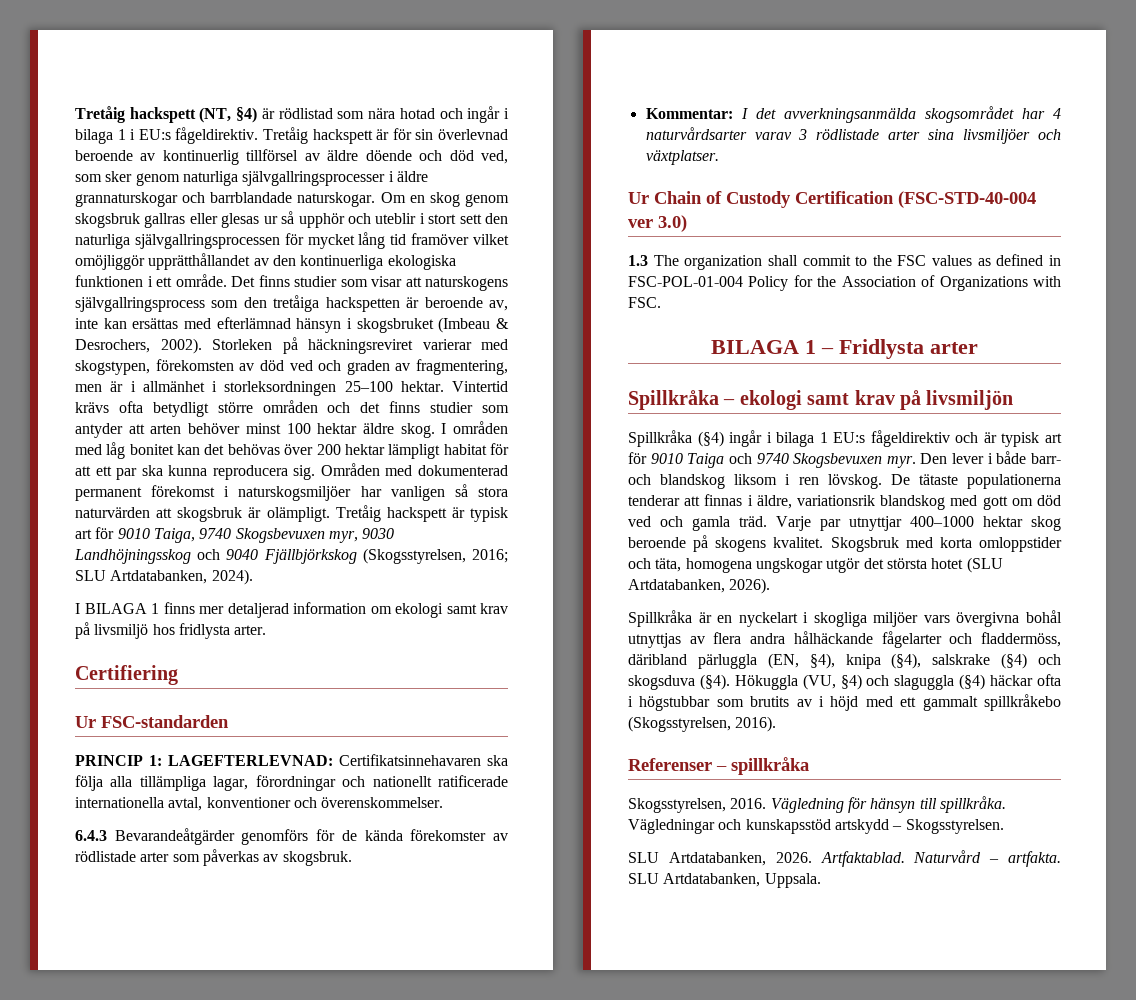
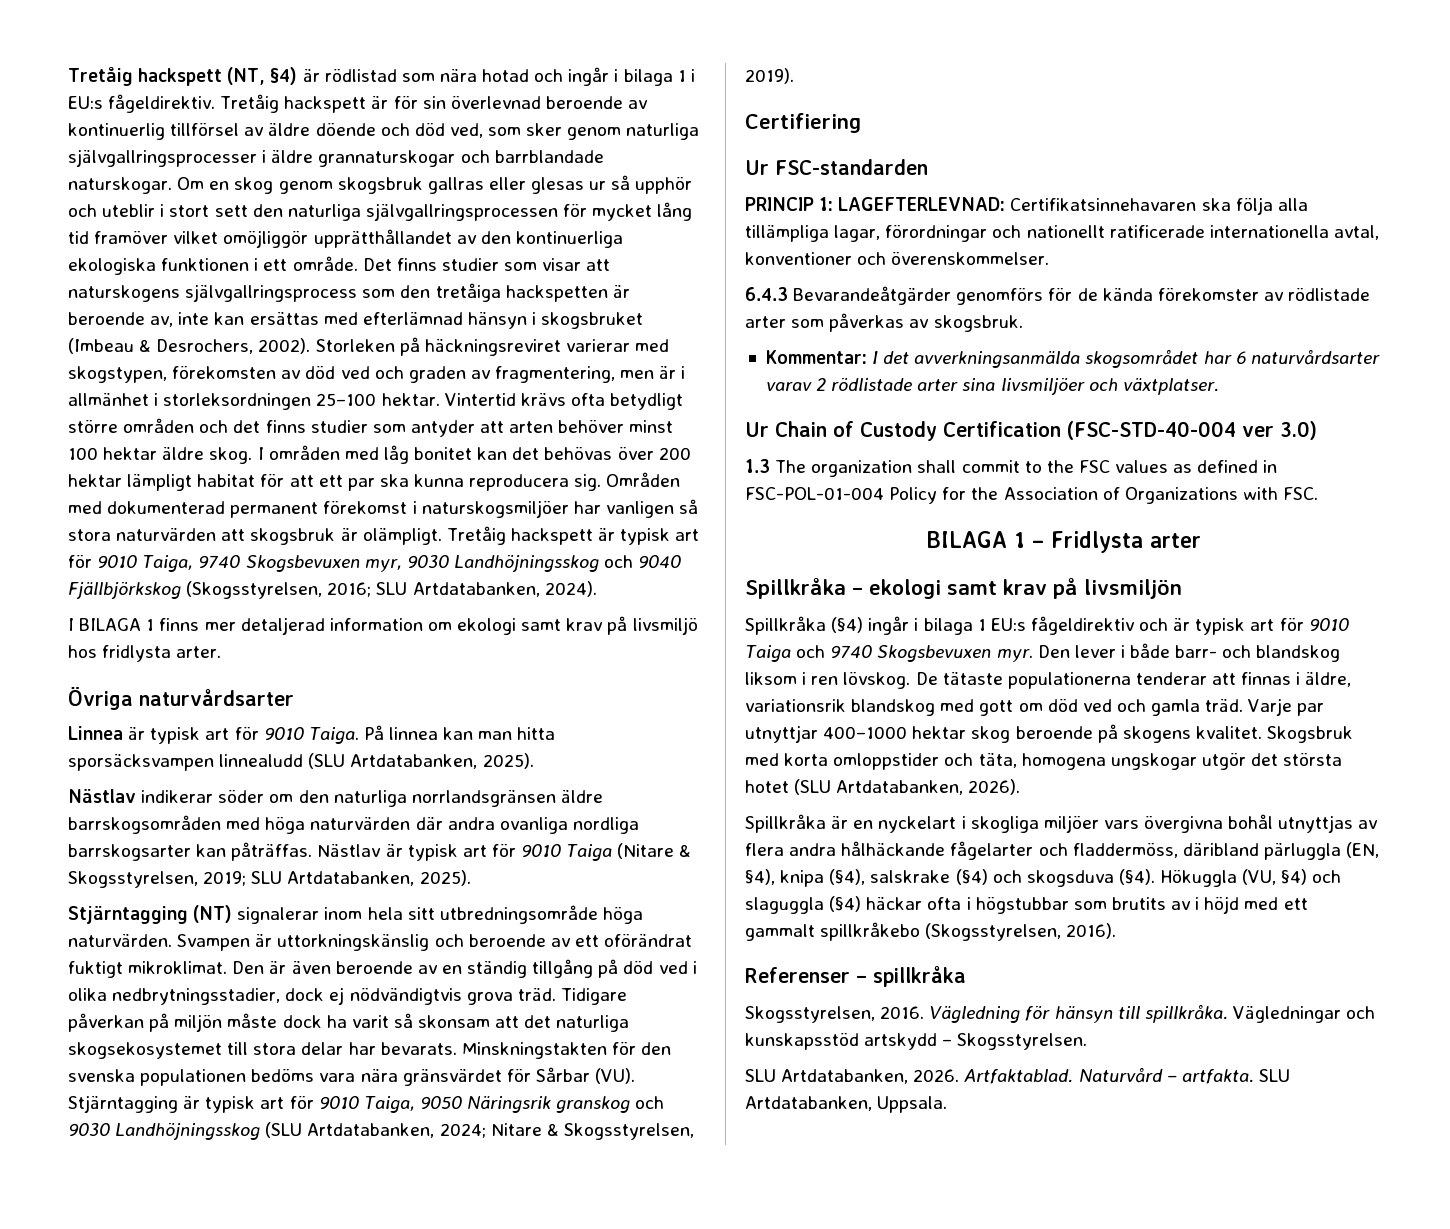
+ Övriga naturvårdsarter
+ Linnea är typisk art för 9010 Taiga. På linnea kan man hitta sporsäcksvampen linnealudd (SLU Artdatabanken, 2025).
+ Nästlav indikerar söder om den naturliga norrlandsgränsen äldre barrskogsområden med höga naturvärden där andra ovanliga nordliga barrskogsarter kan påträffas. Nästlav är typisk art för 9010 Taiga (Nitare & Skogsstyrelsen, 2019; SLU Artdatabanken, 2025).
+ Stjärntagging (NT) signalerar inom hela sitt utbredningsområde höga naturvärden. Svampen är uttorkningskänslig och beroende av ett oförändrat fuktigt mikroklimat. Den är även beroende av en ständig tillgång på död ved i olika nedbrytningsstadier, dock ej nödvändigtvis grova träd. Tidigare påverkan på miljön måste dock ha varit så skonsam att det naturliga skogsekosystemet till stora delar har bevarats. Minskningstakten för den svenska populationen bedöms vara nära gränsvärdet för Sårbar (VU). Stjärntagging är typisk art för 9010 Taiga, 9050 Näringsrik granskog och 9030 Landhöjningsskog (SLU Artdatabanken, 2024; Nitare & Skogsstyrelsen, 2019).
- Kommentar: I det avverkningsanmälda skogsområdet har 4 naturvårdsarter varav 3 rödlistade arter sina livsmiljöer och växtplatser.
+ Kommentar: I det avverkningsanmälda skogsområdet har 6 naturvårdsarter varav 2 rödlistade arter sina livsmiljöer och växtplatser.

